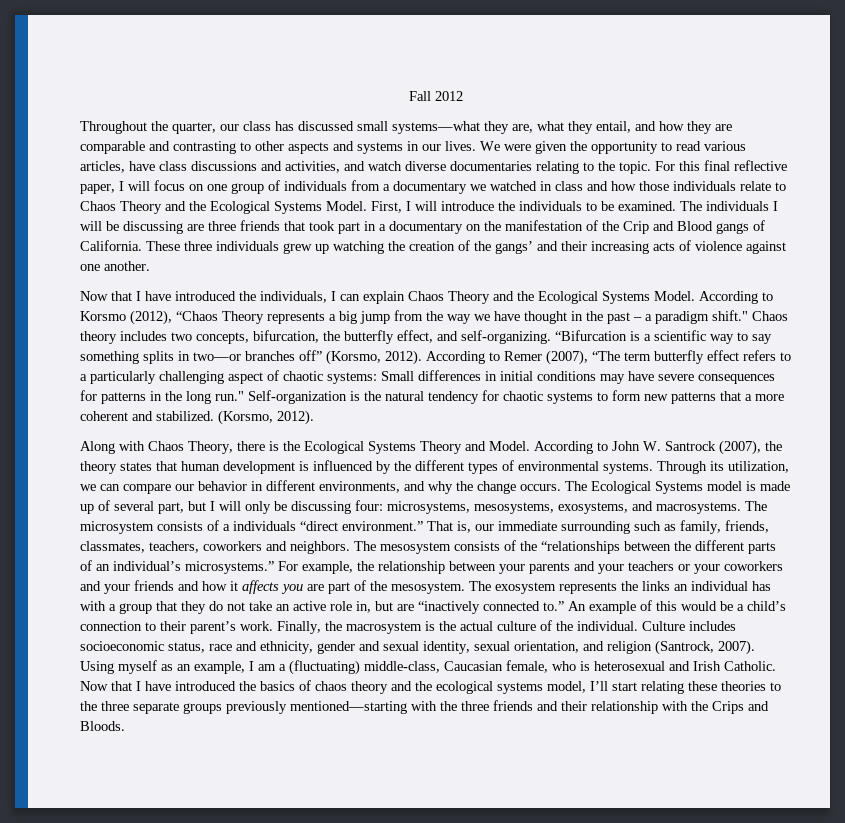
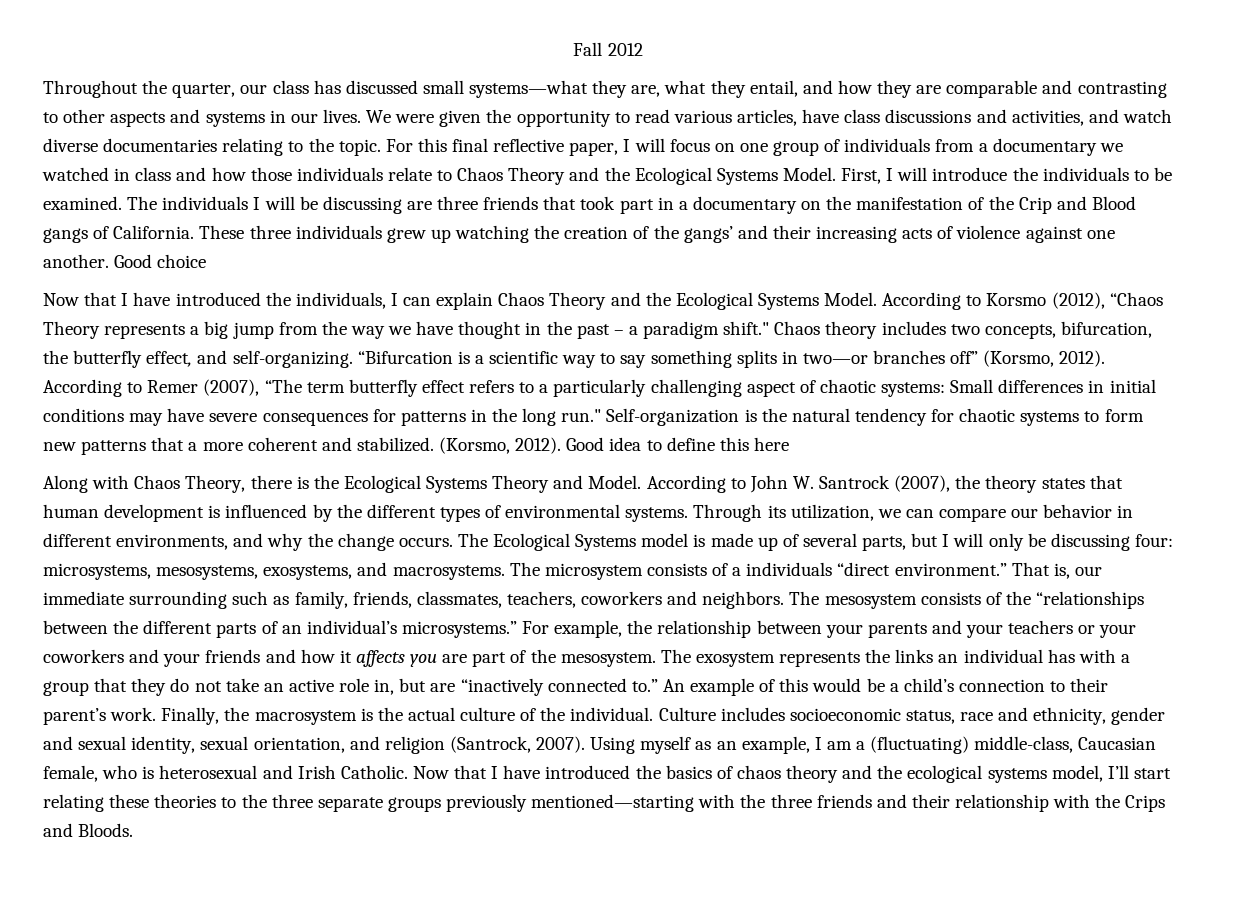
+ Good choice
+ Good idea to define this here
- The Ecological Systems model is made up of several part, but I will only be discussing four: microsystems, mesosystems, exosystems, and macrosystems.
+ The Ecological Systems model is made up of several parts, but I will only be discussing four: microsystems, mesosystems, exosystems, and macrosystems.

